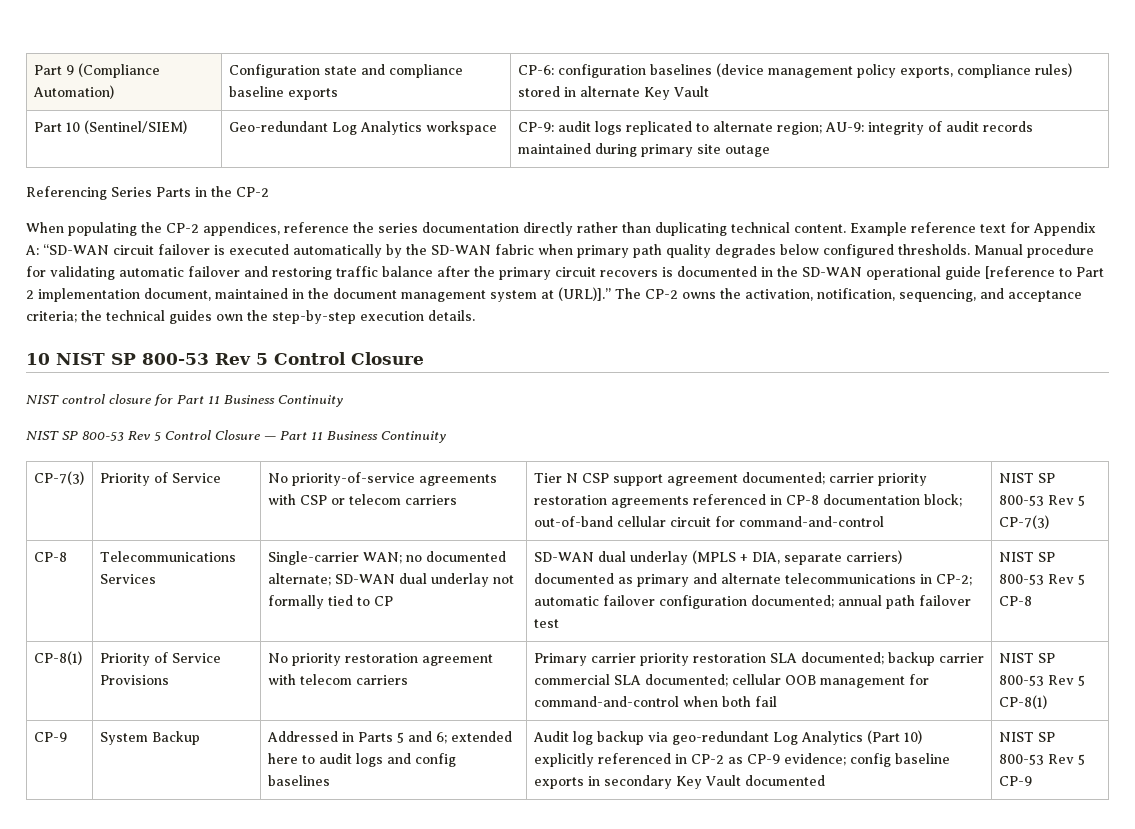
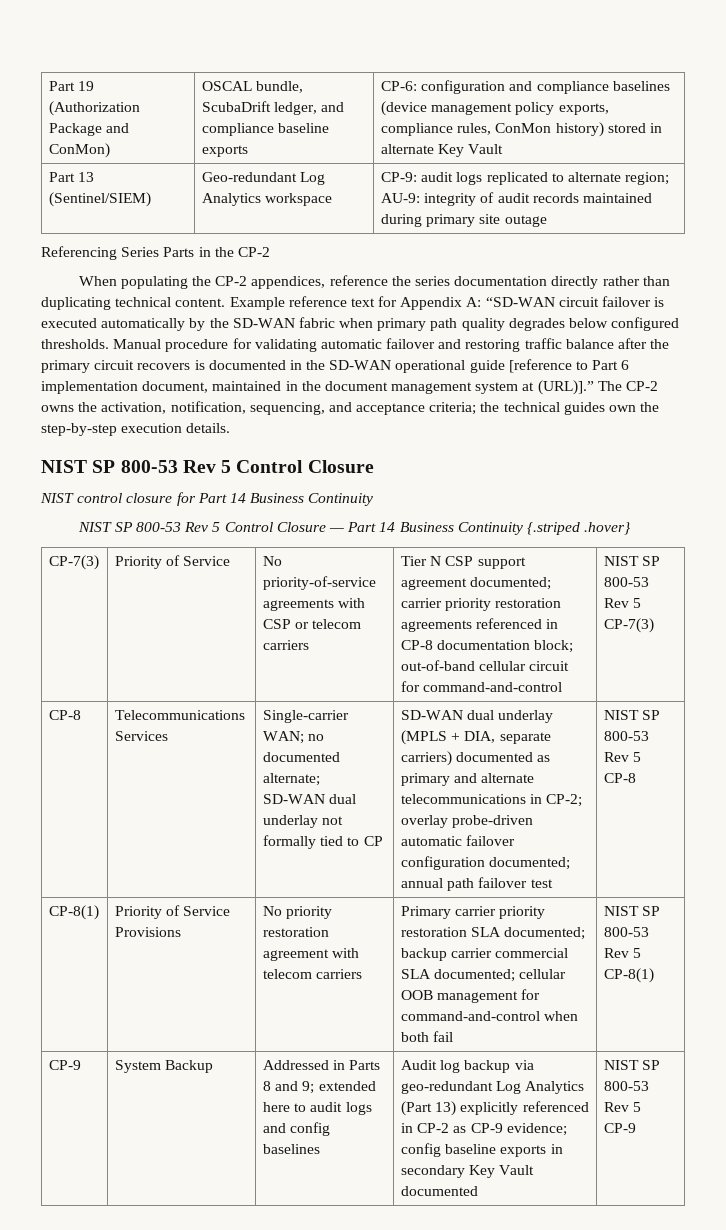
- Part 9 (Compliance Automation) | Configuration state and compliance baseline exports | CP-6: configuration baselines (device management policy exports, compliance rules) stored in alternate Key Vault
+ Part 19 (Authorization Package and ConMon) | OSCAL bundle, ScubaDrift ledger, and compliance baseline exports | CP-6: configuration and compliance baselines (device management policy exports, compliance rules, ConMon history) stored in alternate Key Vault
- Part 10 (Sentinel/SIEM) | Geo-redundant Log Analytics workspace | CP-9: audit logs replicated to alternate region; AU-9: integrity of audit records maintained during primary site outage
+ Part 13 (Sentinel/SIEM) | Geo-redundant Log Analytics workspace | CP-9: audit logs replicated to alternate region; AU-9: integrity of audit records maintained during primary site outage
- Manual procedure for validating automatic failover and restoring traffic balance after the primary circuit recovers is documented in the SD-WAN operational guide [reference to Part 2 implementation document, maintained in the document management system at (URL)].”
+ Manual procedure for validating automatic failover and restoring traffic balance after the primary circuit recovers is documented in the SD-WAN operational guide [reference to Part 6 implementation document, maintained in the document management system at (URL)].”
  The CP-2 owns the activation, notification, sequencing, and acceptance criteria; the technical guides own the step-by-step execution details.
- 10 NIST SP 800-53 Rev 5 Control Closure
+ NIST SP 800-53 Rev 5 Control Closure
- NIST control closure for Part 11 Business Continuity
+ NIST control closure for Part 14 Business Continuity
- NIST SP 800-53 Rev 5 Control Closure — Part 11 Business Continuity
+ NIST SP 800-53 Rev 5 Control Closure — Part 14 Business Continuity {.striped .hover}
- SD-WAN dual underlay (MPLS + DIA, separate carriers) documented as primary and alternate telecommunications in CP-2; automatic failover configuration documented; annual path failover test
+ SD-WAN dual underlay (MPLS + DIA, separate carriers) documented as primary and alternate telecommunications in CP-2; overlay probe-driven automatic failover configuration documented; annual path failover test
- Addressed in Parts 5 and 6; extended here to audit logs and config baselines
+ Addressed in Parts 8 and 9; extended here to audit logs and config baselines
- Audit log backup via geo-redundant Log Analytics (Part 10) explicitly referenced in CP-2 as CP-9 evidence; config baseline exports in secondary Key Vault documented
+ Audit log backup via geo-redundant Log Analytics (Part 13) explicitly referenced in CP-2 as CP-9 evidence; config baseline exports in secondary Key Vault documented

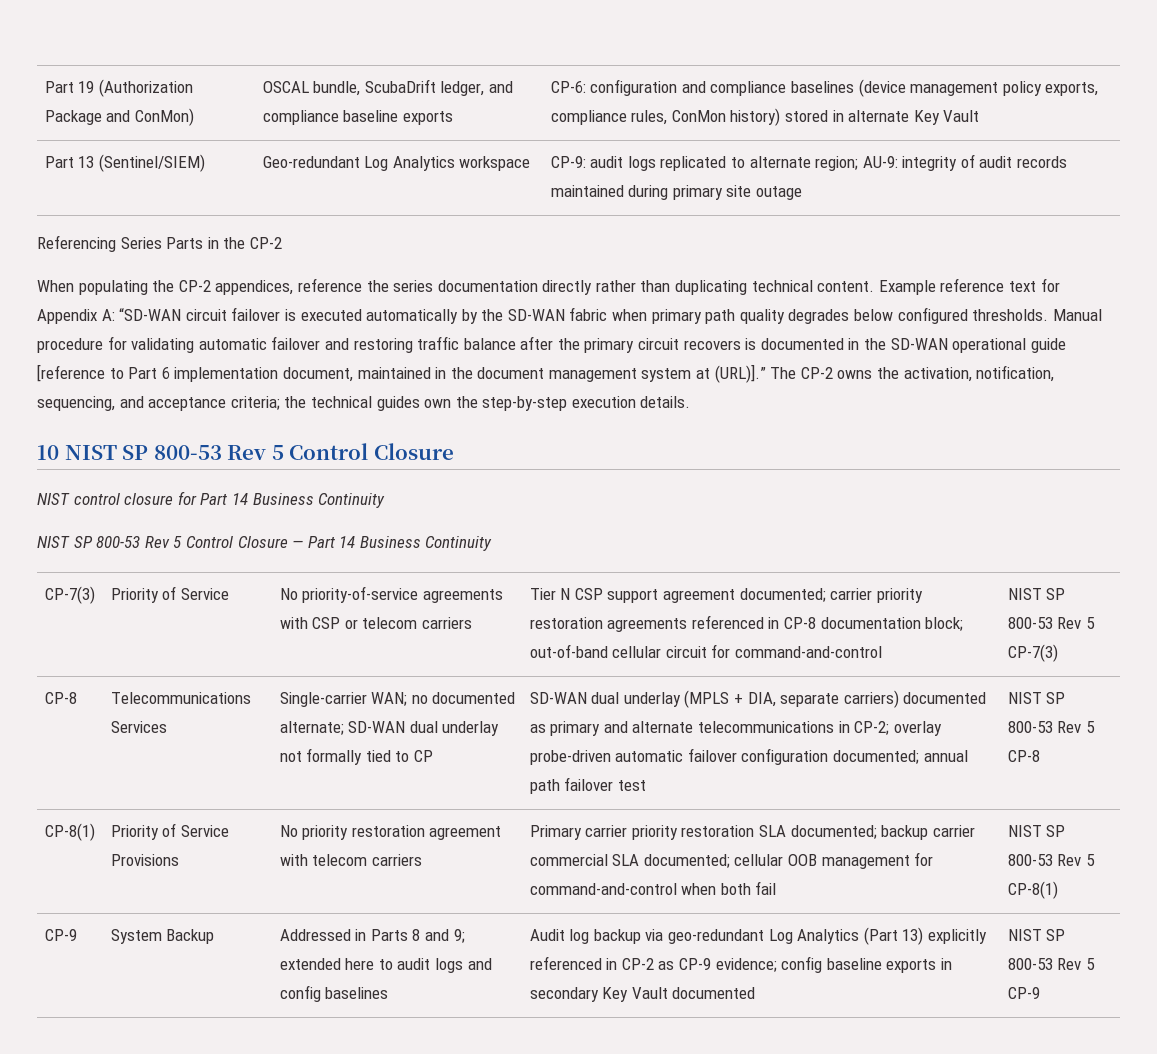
  The CP-2 owns the activation, notification, sequencing, and acceptance criteria; the technical guides own the step-by-step execution details.
- NIST SP 800-53 Rev 5 Control Closure
+ 10 NIST SP 800-53 Rev 5 Control Closure
- NIST SP 800-53 Rev 5 Control Closure — Part 14 Business Continuity {.striped .hover}
+ NIST SP 800-53 Rev 5 Control Closure — Part 14 Business Continuity

